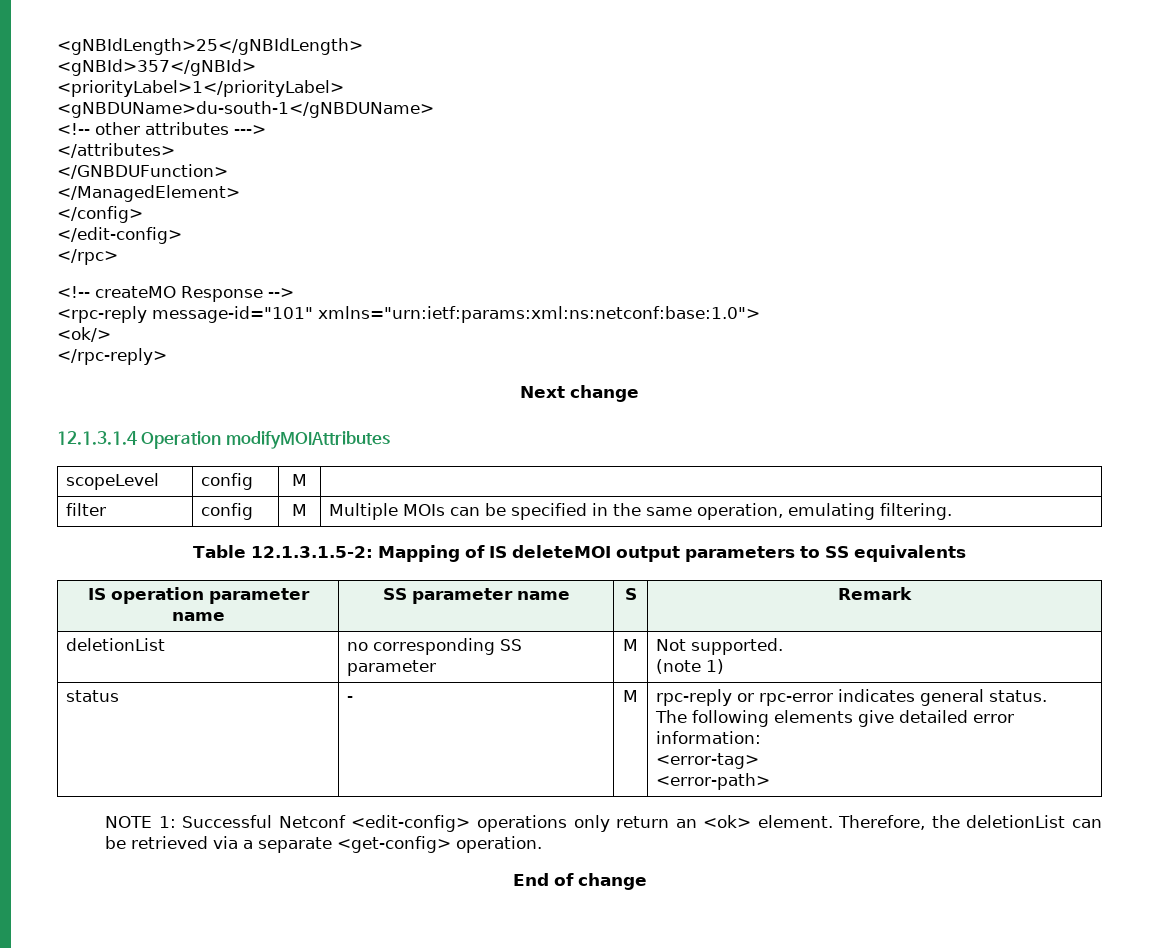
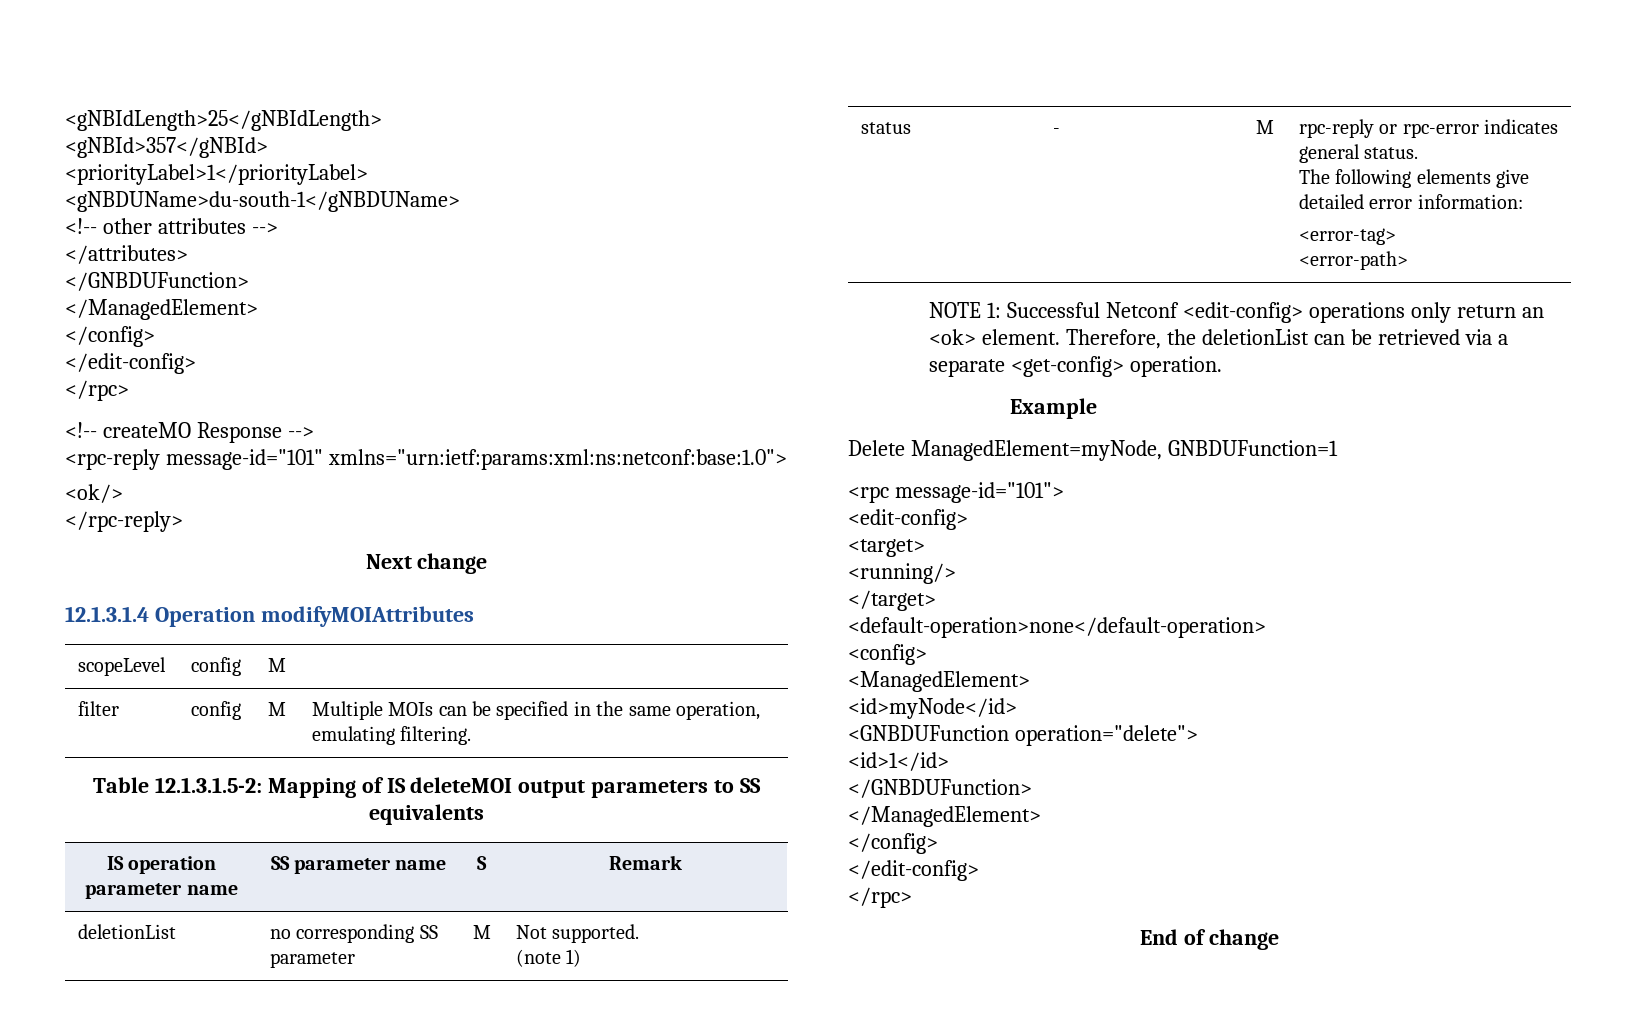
- <!-- other attributes --->
+ <!-- other attributes -->
+ Example
+ Delete ManagedElement=myNode, GNBDUFunction=1
+ <rpc message-id="101">
+ <edit-config>
+ <target>
+ <running/>
+ </target>
+ <default-operation>none</default-operation>
+ <config>
+ <ManagedElement>
+ <id>myNode</id>
+ <GNBDUFunction operation="delete">
+ <id>1</id>
+ </GNBDUFunction>
+ </ManagedElement>
+ </config>
+ </edit-config>
+ </rpc>

